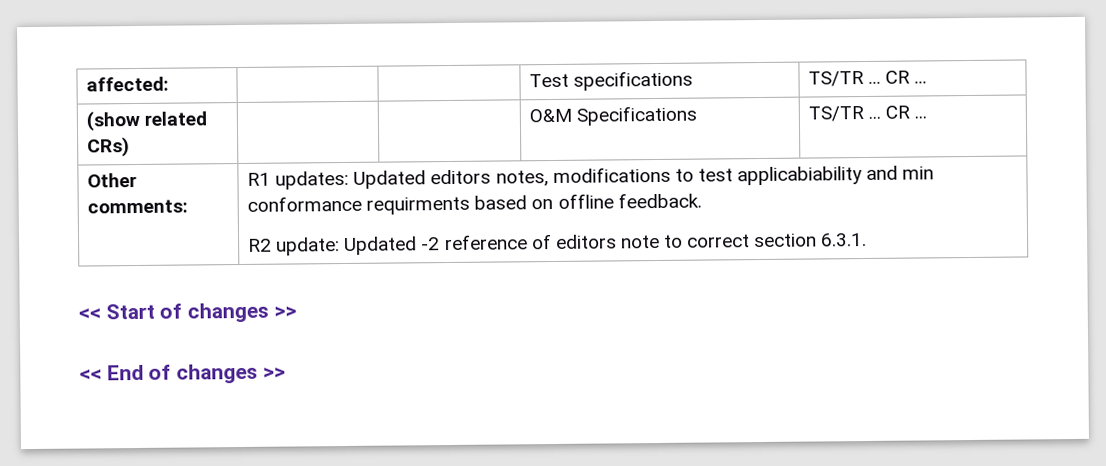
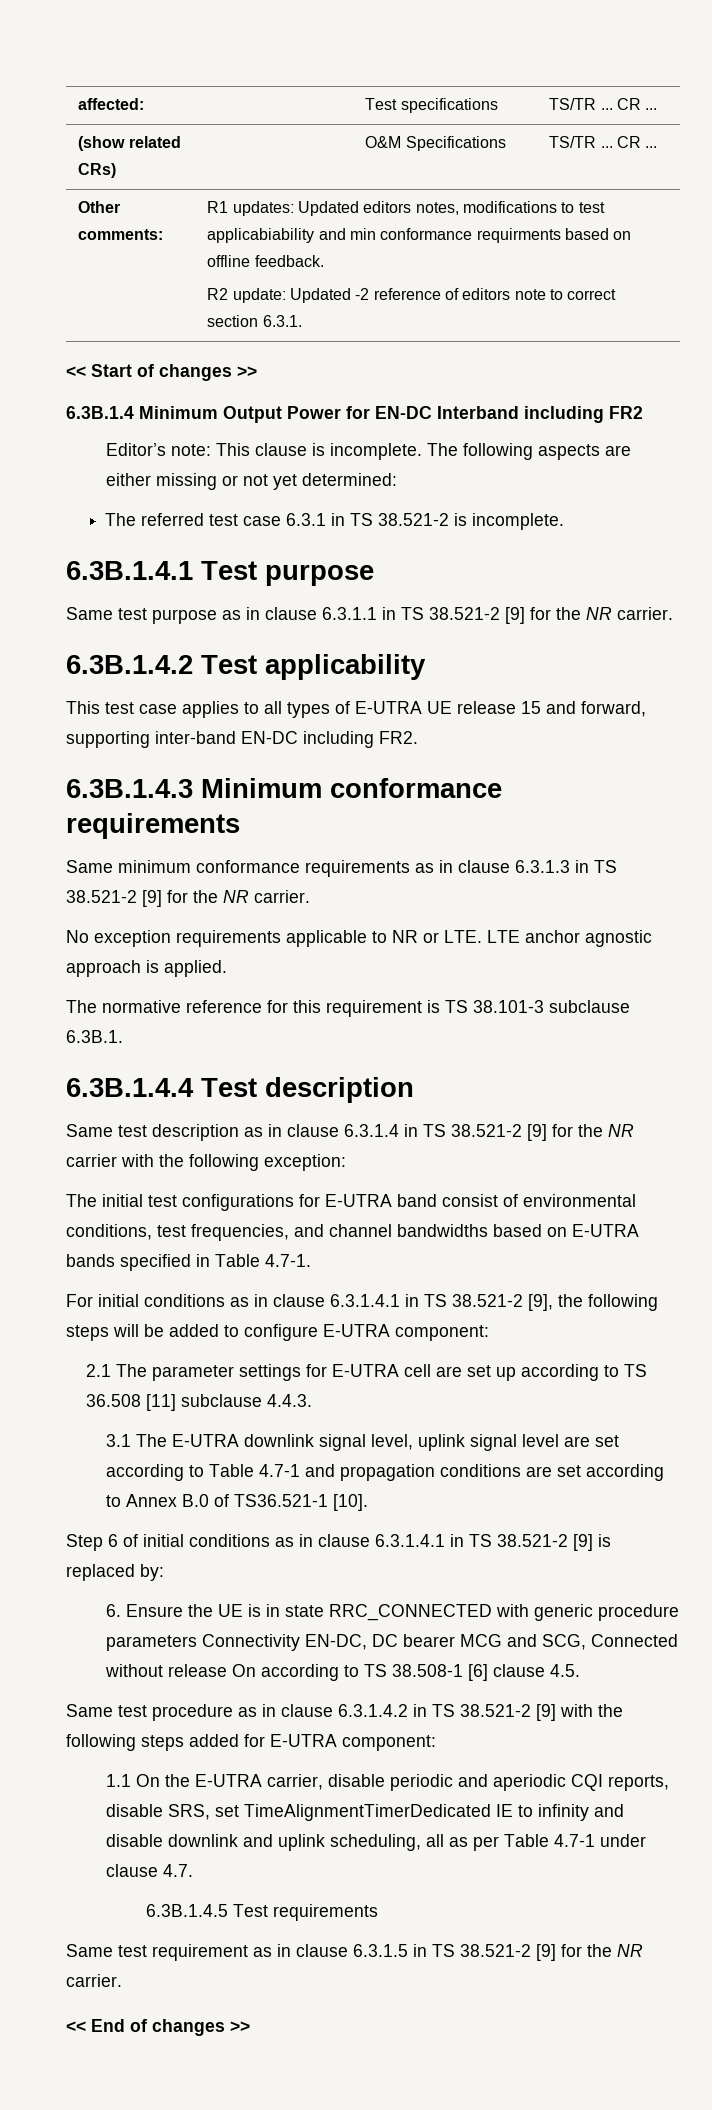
+ 6.3B.1.4 Minimum Output Power for EN-DC Interband including FR2
+ Editor’s note: This clause is incomplete. The following aspects are either missing or not yet determined:
+ The referred test case 6.3.1 in TS 38.521-2 is incomplete.
+ 6.3B.1.4.1 Test purpose
+ Same test purpose as in clause 6.3.1.1 in TS 38.521-2 [9] for the NR carrier.
+ 6.3B.1.4.2 Test applicability
+ This test case applies to all types of E-UTRA UE release 15 and forward, supporting inter-band EN-DC including FR2.
+ 6.3B.1.4.3 Minimum conformance requirements
+ Same minimum conformance requirements as in clause 6.3.1.3 in TS 38.521-2 [9] for the NR carrier.
+ No exception requirements applicable to NR or LTE. LTE anchor agnostic approach is applied.
+ The normative reference for this requirement is TS 38.101-3 subclause 6.3B.1.
+ 6.3B.1.4.4 Test description
+ Same test description as in clause 6.3.1.4 in TS 38.521-2 [9] for the NR carrier with the following exception:
+ The initial test configurations for E-UTRA band consist of environmental conditions, test frequencies, and channel bandwidths based on E-UTRA bands specified in Table 4.7-1.
+ For initial conditions as in clause 6.3.1.4.1 in TS 38.521-2 [9], the following steps will be added to configure E-UTRA component:
+ 2.1 The parameter settings for E-UTRA cell are set up according to TS 36.508 [11] subclause 4.4.3.
+ 3.1 The E-UTRA downlink signal level, uplink signal level are set according to Table 4.7-1 and propagation conditions are set according to Annex B.0 of TS36.521-1 [10].
+ Step 6 of initial conditions as in clause 6.3.1.4.1 in TS 38.521-2 [9] is replaced by:
+ 6. Ensure the UE is in state RRC_CONNECTED with generic procedure parameters Connectivity EN-DC, DC bearer MCG and SCG, Connected without release On according to TS 38.508-1 [6] clause 4.5.
+ Same test procedure as in clause 6.3.1.4.2 in TS 38.521-2 [9] with the following steps added for E-UTRA component:
+ 1.1 On the E-UTRA carrier, disable periodic and aperiodic CQI reports, disable SRS, set TimeAlignmentTimerDedicated IE to infinity and disable downlink and uplink scheduling, all as per Table 4.7-1 under clause 4.7.
+ 6.3B.1.4.5 Test requirements
+ Same test requirement as in clause 6.3.1.5 in TS 38.521-2 [9] for the NR carrier.

